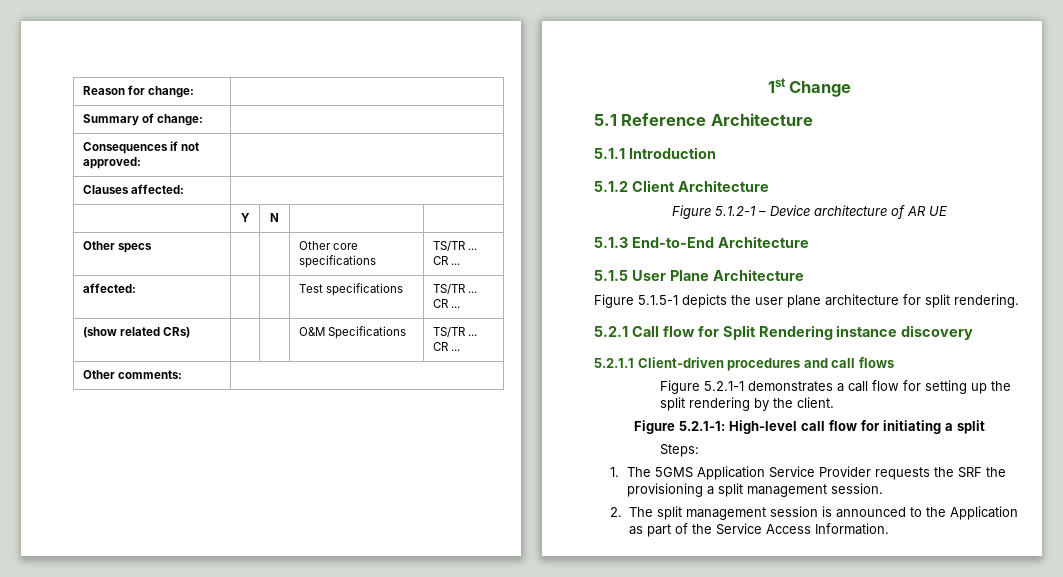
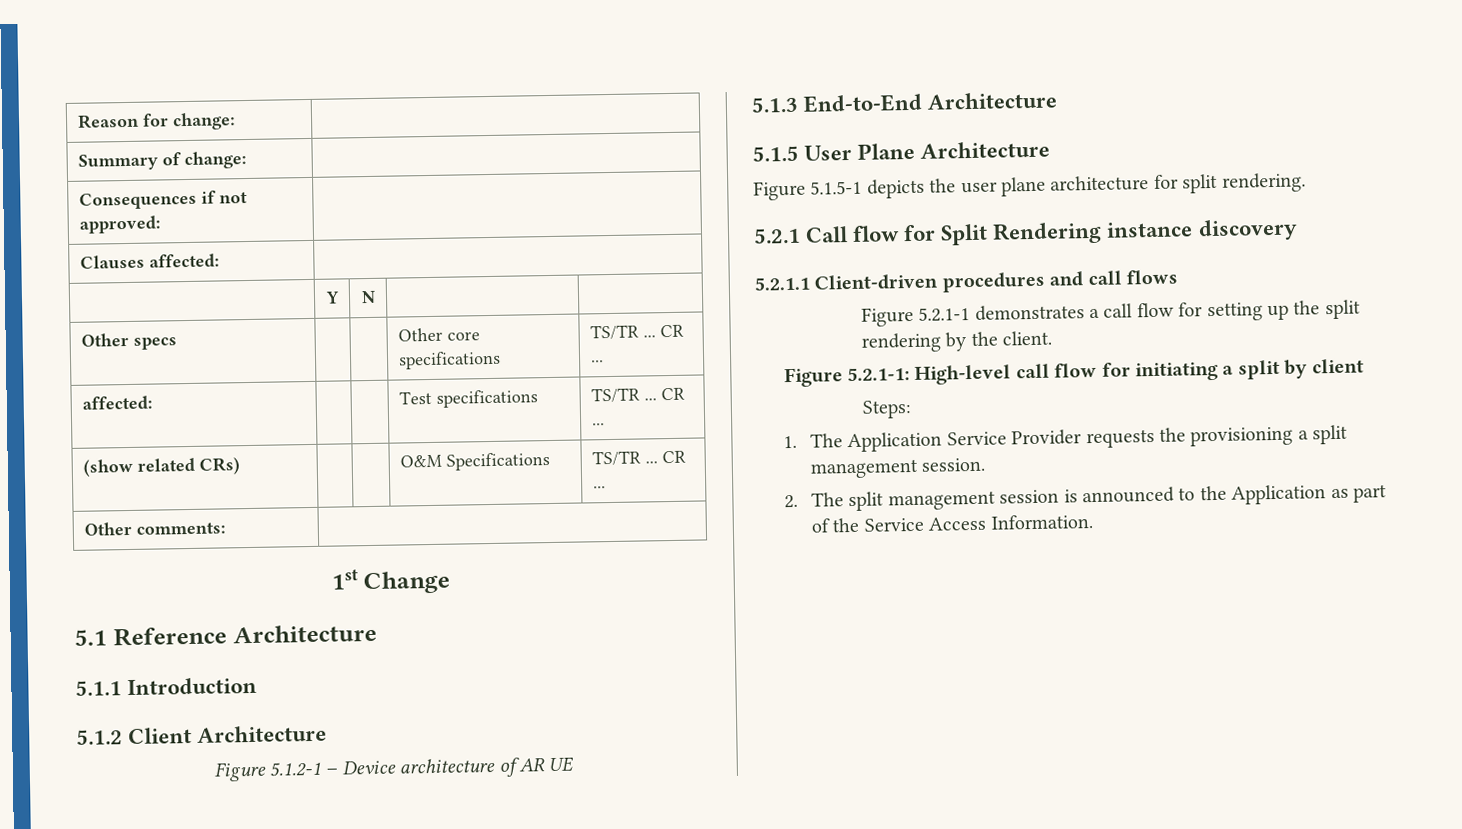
- Figure 5.2.1-1: High-level call flow for initiating a split
+ Figure 5.2.1-1: High-level call flow for initiating a split by client
- 1. The 5GMS Application Service Provider requests the SRF the provisioning a split management session.
+ 1. The Application Service Provider requests the provisioning a split management session.

